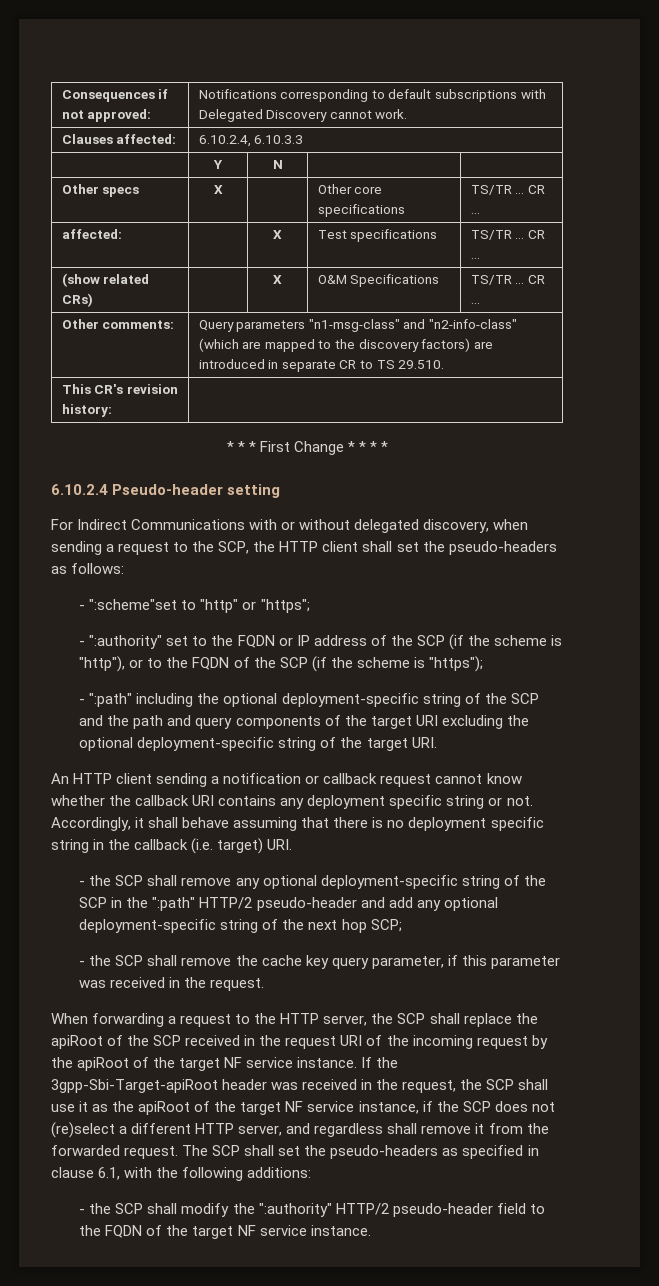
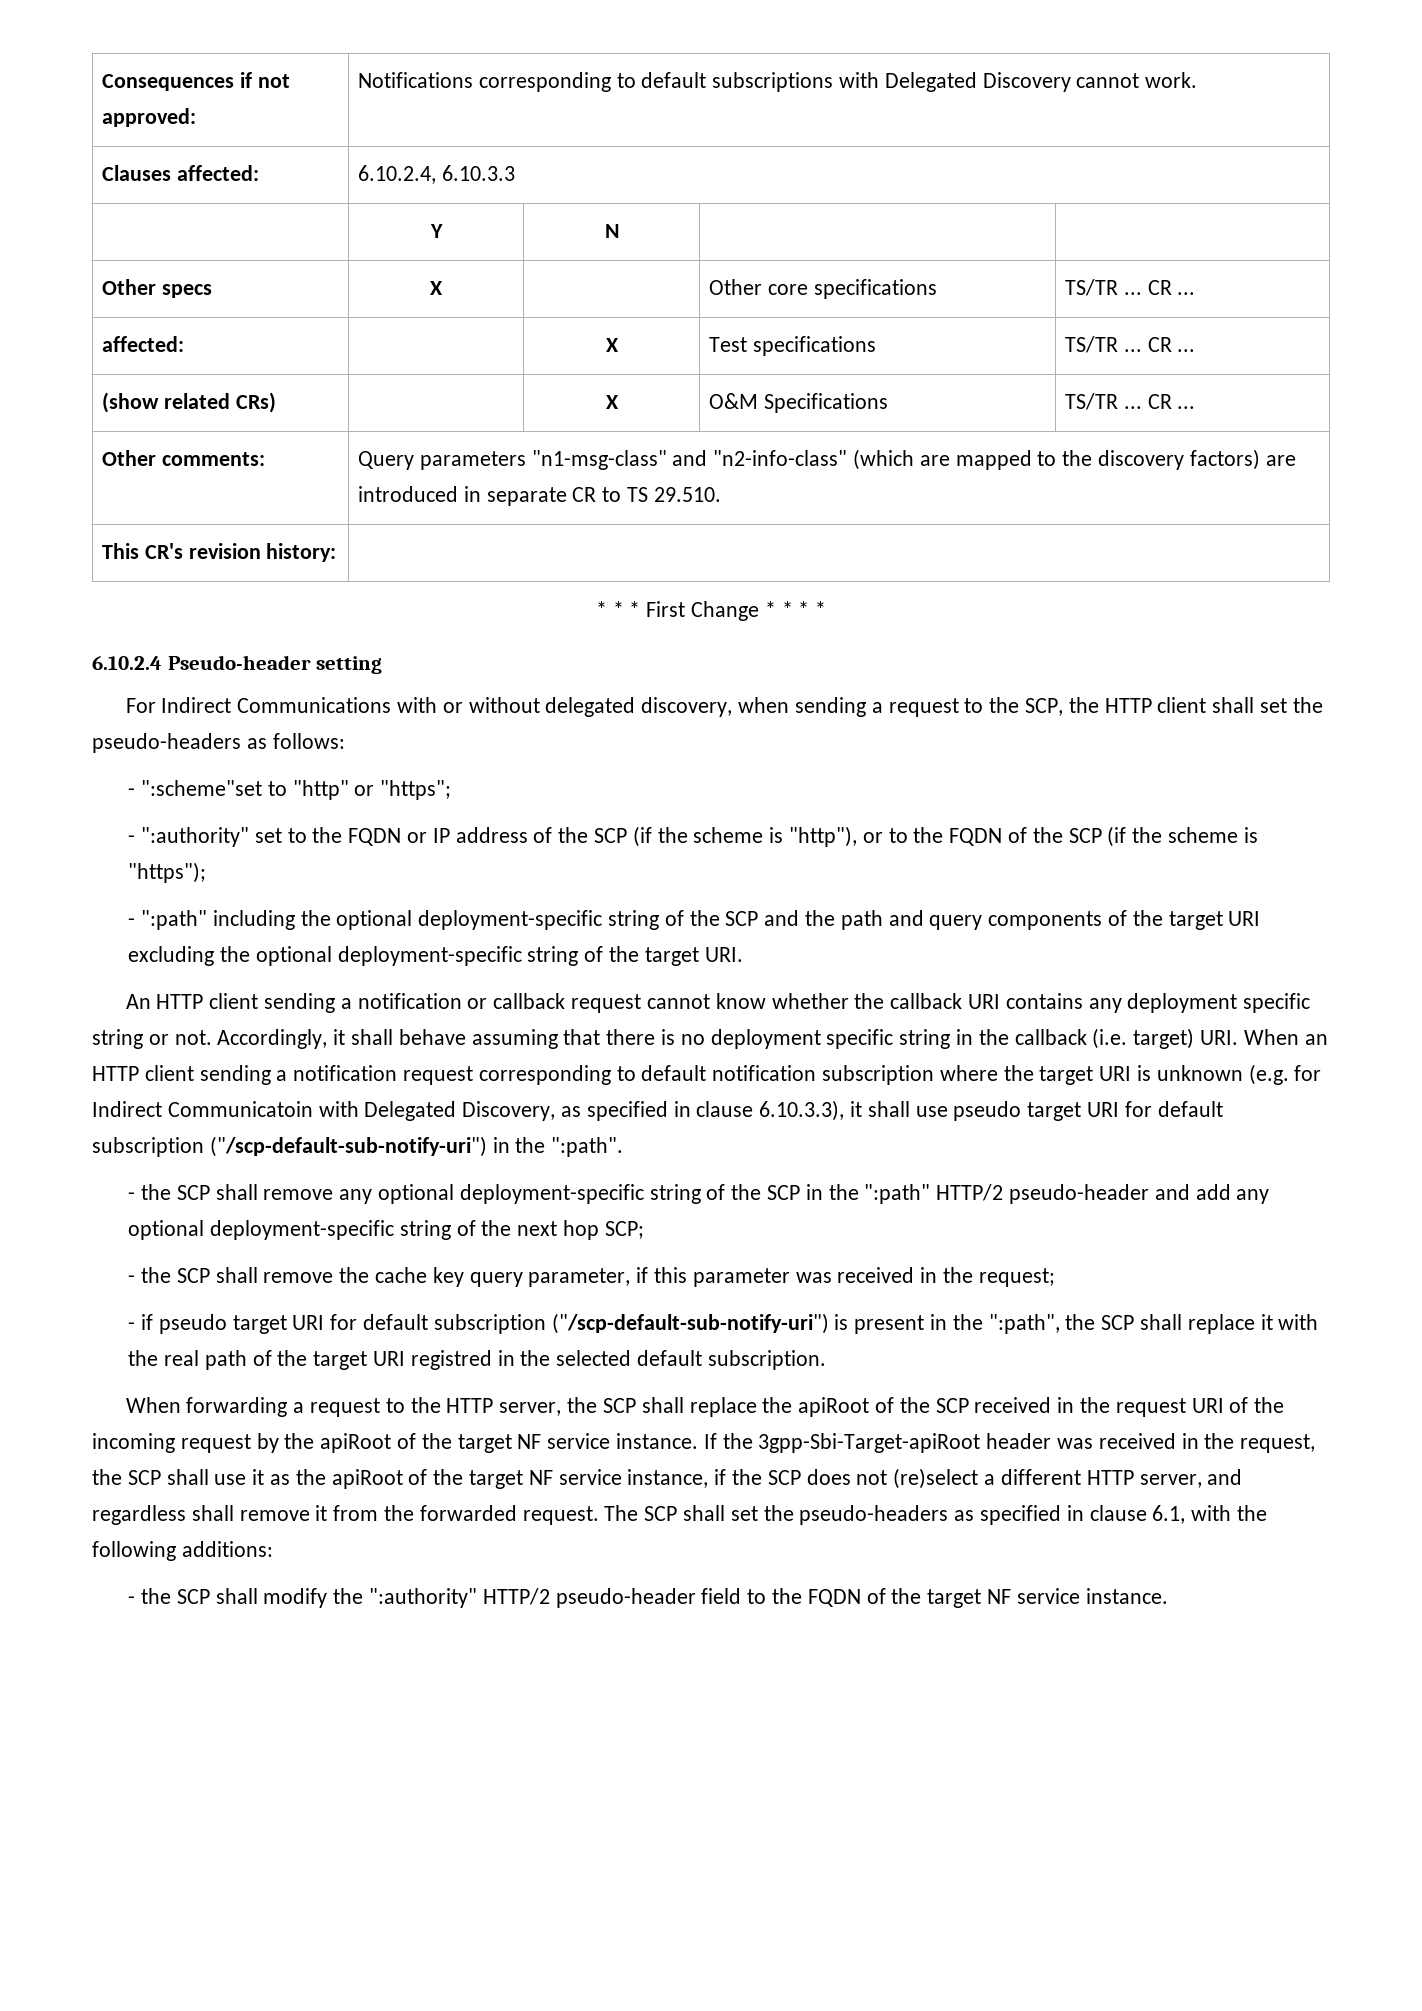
- Accordingly, it shall behave assuming that there is no deployment specific string in the callback (i.e. target) URI.
+ Accordingly, it shall behave assuming that there is no deployment specific string in the callback (i.e. target) URI. When an HTTP client sending a notification request corresponding to default notification subscription where the target URI is unknown (e.g. for Indirect Communicatoin with Delegated Discovery, as specified in clause 6.10.3.3), it shall use pseudo target URI for default subscription ("/scp-default-sub-notify-uri") in the ":path".
- - the SCP shall remove the cache key query parameter, if this parameter was received in the request.
+ - the SCP shall remove the cache key query parameter, if this parameter was received in the request;
+ - if pseudo target URI for default subscription ("/scp-default-sub-notify-uri") is present in the ":path", the SCP shall replace it with the real path of the target URI registred in the selected default subscription.

